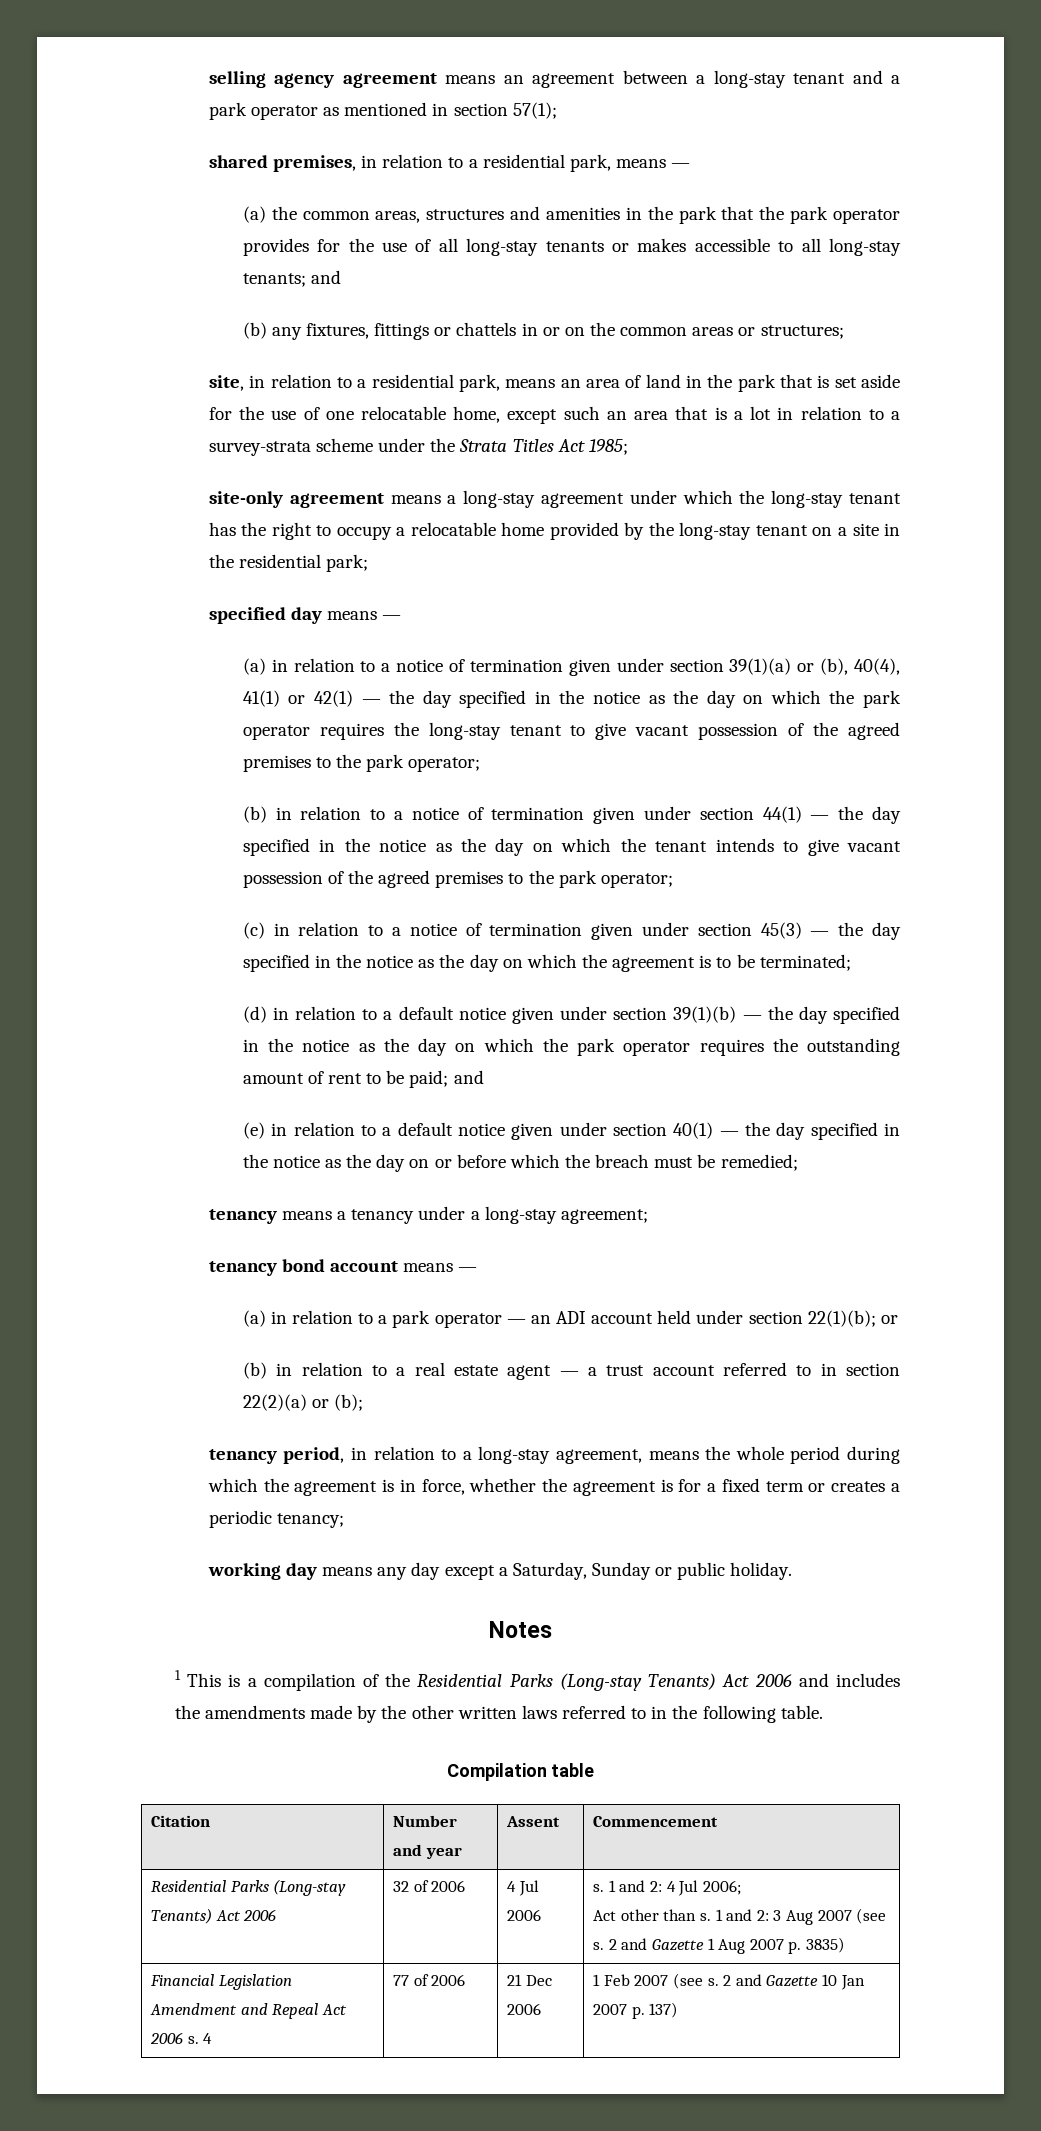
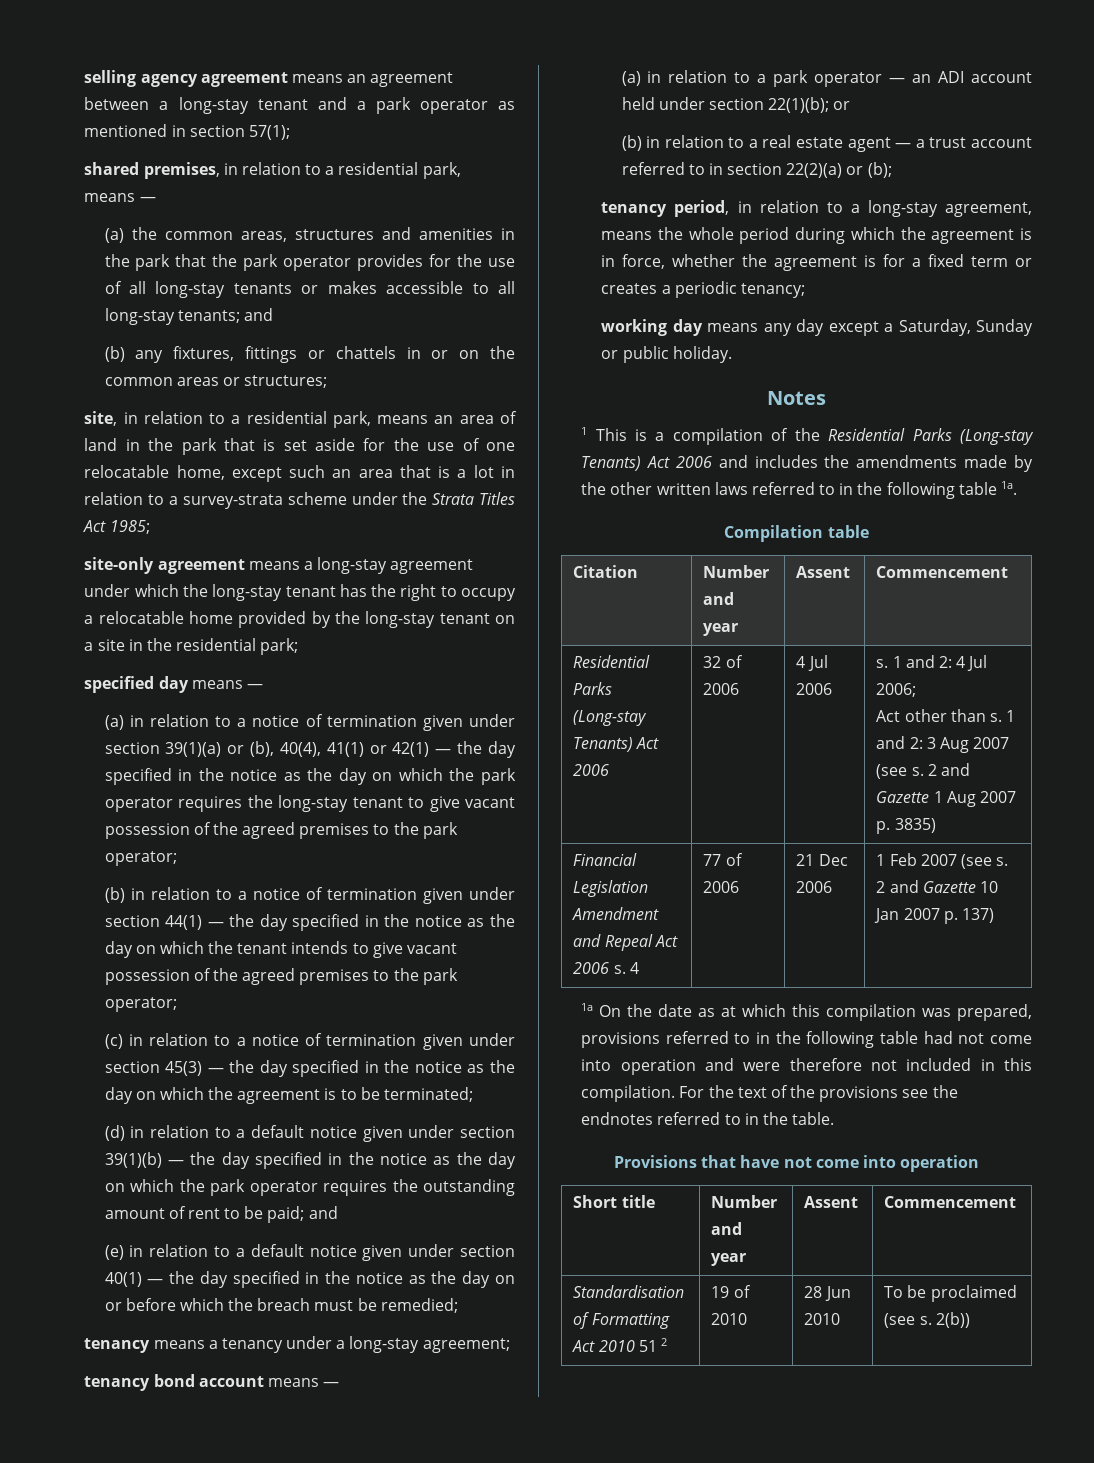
- 1 This is a compilation of the Residential Parks (Long-stay Tenants) Act 2006 and includes the amendments made by the other written laws referred to in the following table.
+ 1 This is a compilation of the Residential Parks (Long-stay Tenants) Act 2006 and includes the amendments made by the other written laws referred to in the following table 1a.
+ 1a On the date as at which this compilation was prepared, provisions referred to in the following table had not come into operation and were therefore not included in this compilation. For the text of the provisions see the endnotes referred to in the table.
+ Provisions that have not come into operation
+ Short title | Number and year | Assent | Commencement
+ Standardisation of Formatting Act 2010 51 2 | 19 of 2010 | 28 Jun 2010 | To be proclaimed (see s. 2(b))

